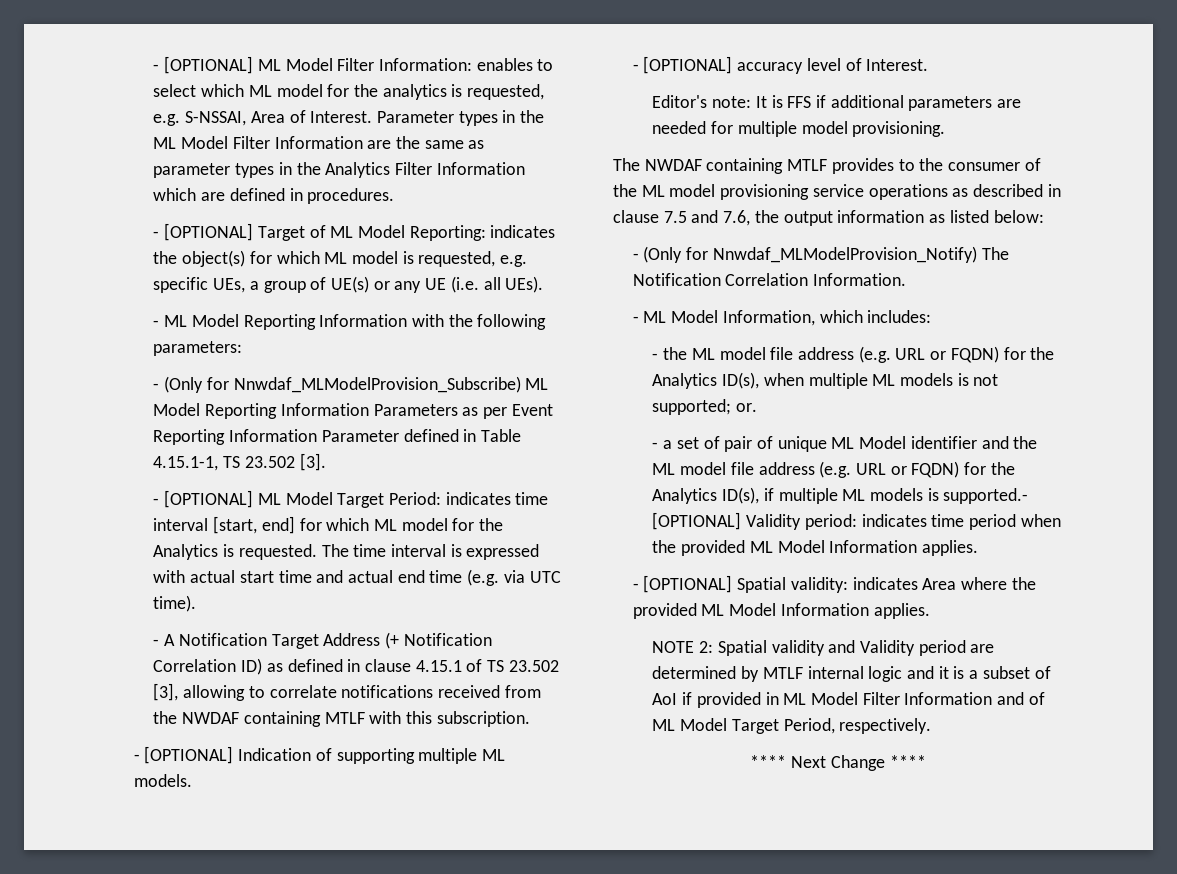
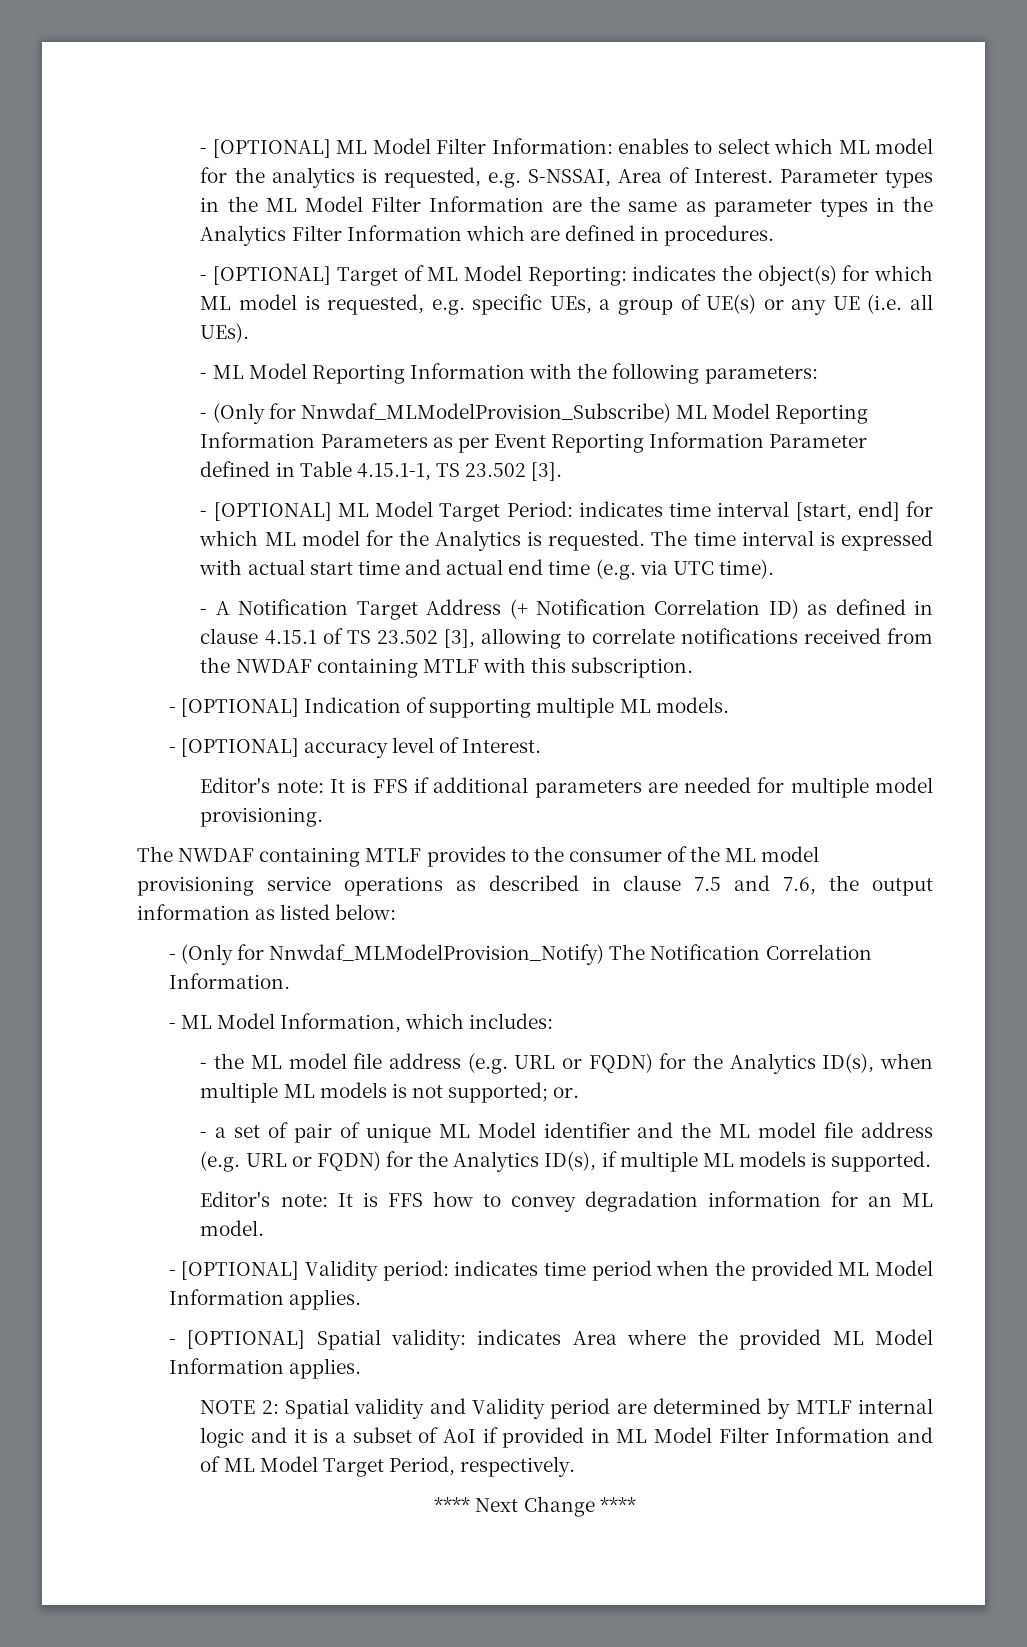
- - a set of pair of unique ML Model identifier and the ML model file address (e.g. URL or FQDN) for the Analytics ID(s), if multiple ML models is supported.- [OPTIONAL] Validity period: indicates time period when the provided ML Model Information applies.
+ - a set of pair of unique ML Model identifier and the ML model file address (e.g. URL or FQDN) for the Analytics ID(s), if multiple ML models is supported.
+ Editor's note: It is FFS how to convey degradation information for an ML model.
+ - [OPTIONAL] Validity period: indicates time period when the provided ML Model Information applies.

